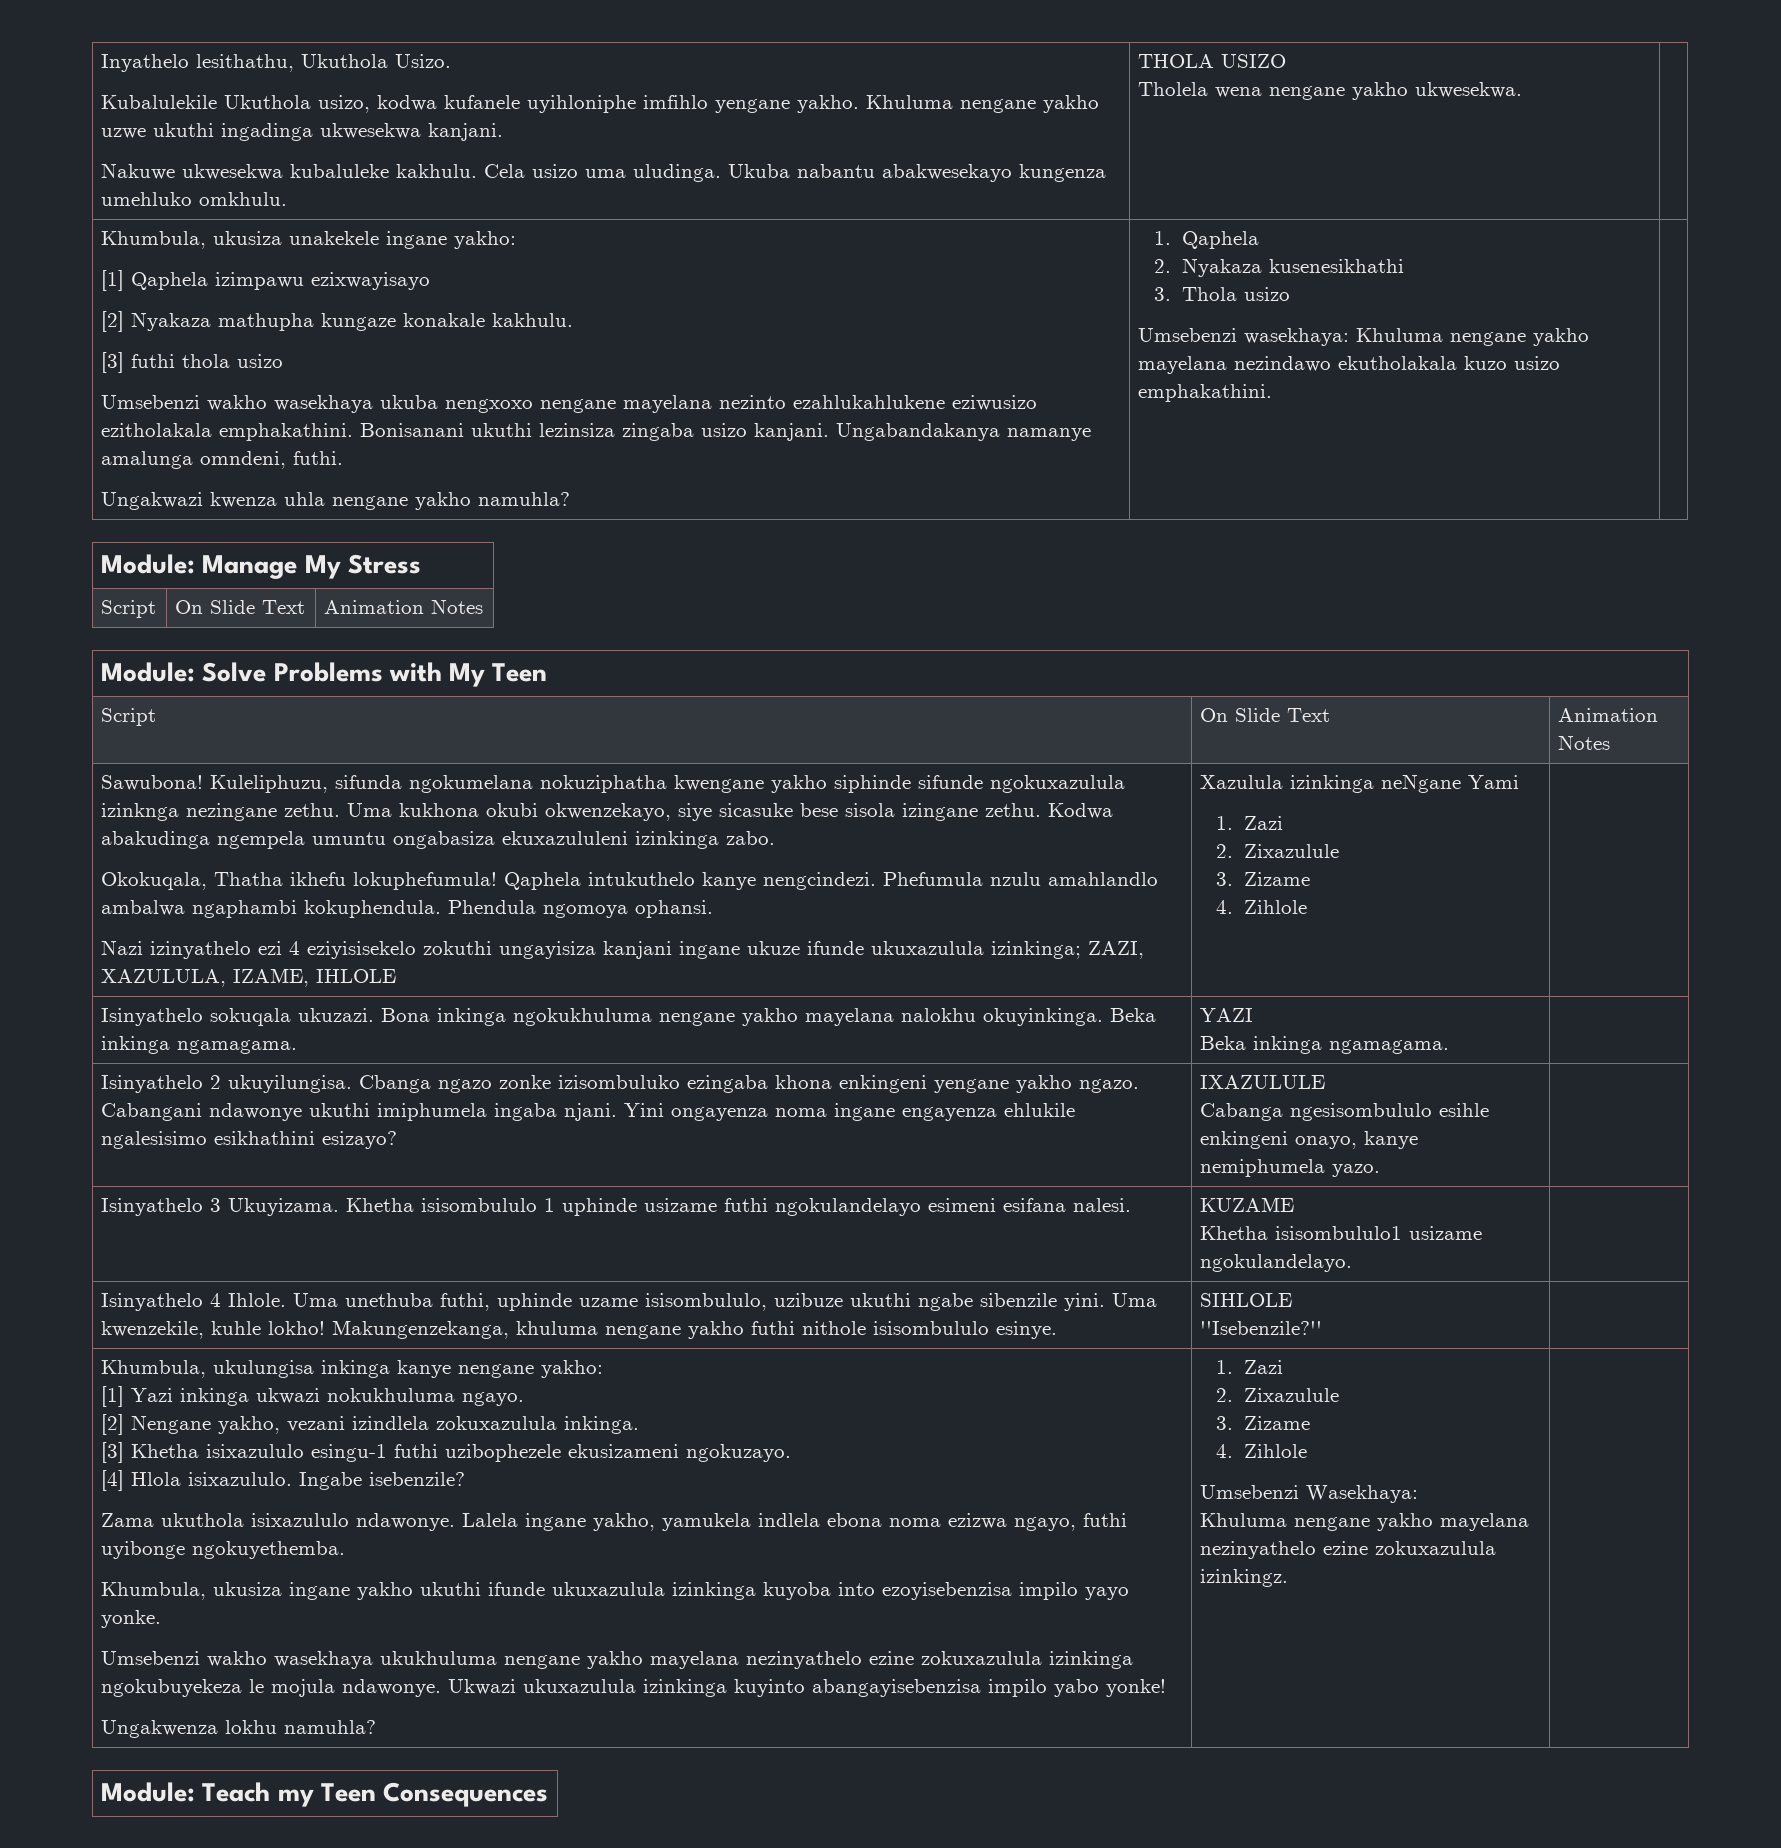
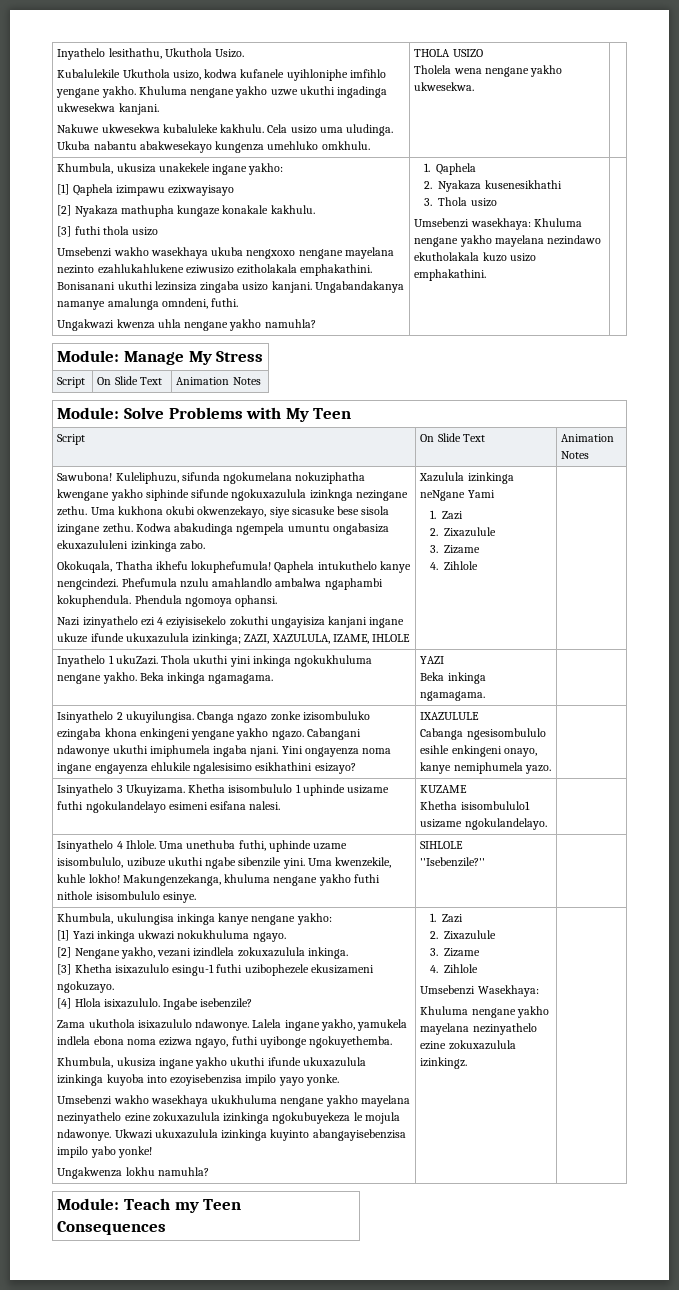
- Isinyathelo sokuqala ukuzazi. Bona inkinga ngokukhuluma nengane yakho mayelana nalokhu okuyinkinga. Beka inkinga ngamagama. | YAZI
+ Inyathelo 1 ukuZazi. Thola ukuthi yini inkinga ngokukhuluma nengane yakho. Beka inkinga ngamagama. | YAZI

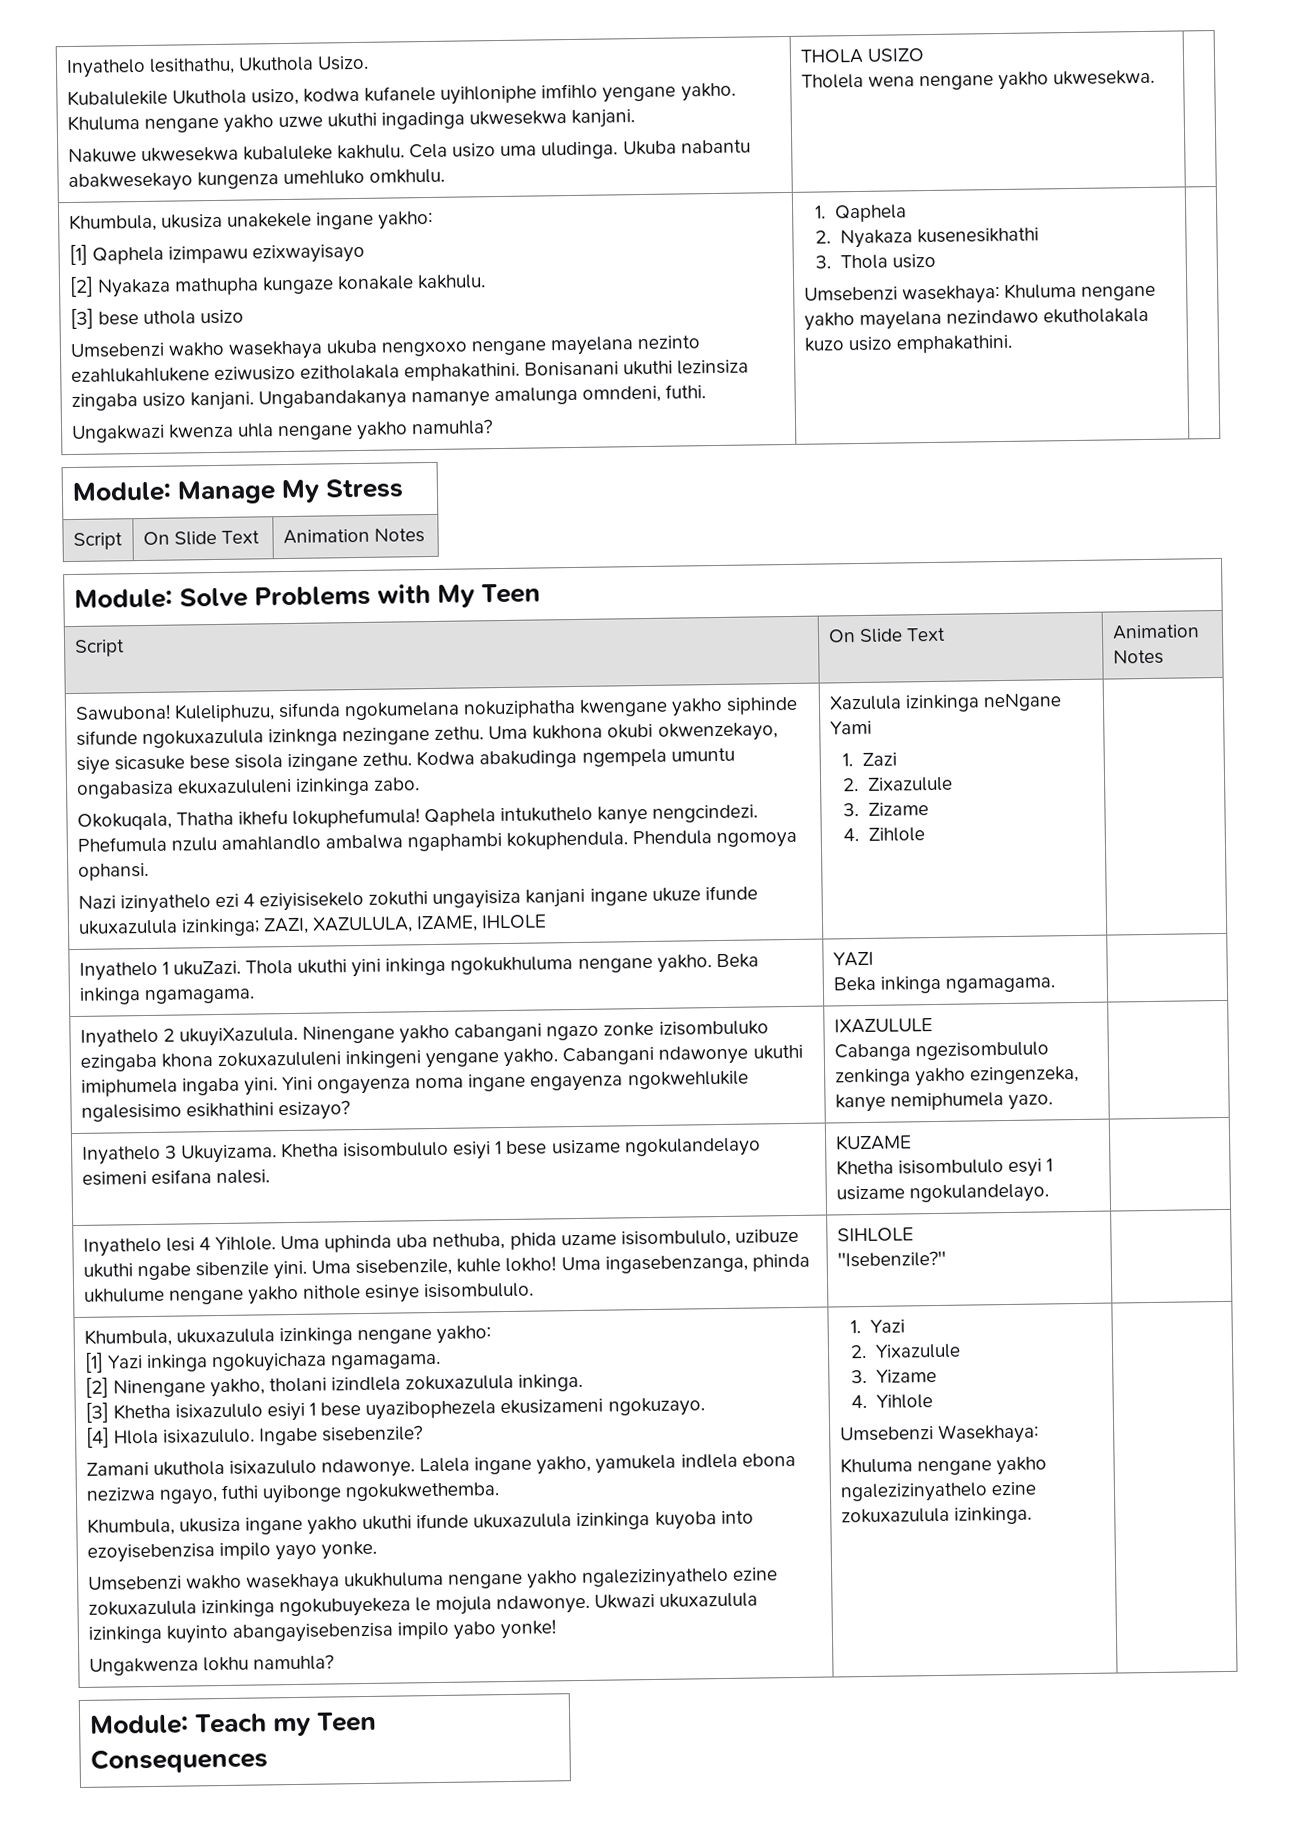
- [3] futhi thola usizo
+ [3] bese uthola usizo
- Isinyathelo 2 ukuyilungisa. Cbanga ngazo zonke izisombuluko ezingaba khona enkingeni yengane yakho ngazo. Cabangani ndawonye ukuthi imiphumela ingaba njani. Yini ongayenza noma ingane engayenza ehlukile ngalesisimo esikhathini esizayo? | IXAZULULE
- Cabanga ngesisombululo esihle enkingeni onayo, kanye nemiphumela yazo. |
+ Inyathelo 2 ukuyiXazulula. Ninengane yakho cabangani ngazo zonke izisombuluko ezingaba khona zokuxazululeni inkingeni yengane yakho. Cabangani ndawonye ukuthi imiphumela ingaba yini. Yini ongayenza noma ingane engayenza ngokwehlukile ngalesisimo esikhathini esizayo? | IXAZULULE
+ Cabanga ngezisombululo zenkinga yakho ezingenzeka, kanye nemiphumela yazo. |
- Isinyathelo 3 Ukuyizama. Khetha isisombululo 1 uphinde usizame futhi ngokulandelayo esimeni esifana nalesi. | KUZAME
- Khetha isisombululo1 usizame ngokulandelayo. |
+ Inyathelo 3 Ukuyizama. Khetha isisombululo esiyi 1 bese usizame ngokulandelayo esimeni esifana nalesi. | KUZAME
+ Khetha isisombululo esyi 1 usizame ngokulandelayo. |
- Isinyathelo 4 Ihlole. Uma unethuba futhi, uphinde uzame isisombululo, uzibuze ukuthi ngabe sibenzile yini. Uma kwenzekile, kuhle lokho! Makungenzekanga, khuluma nengane yakho futhi nithole isisombululo esinye. | SIHLOLE
+ Inyathelo lesi 4 Yihlole. Uma uphinda uba nethuba, phida uzame isisombululo, uzibuze ukuthi ngabe sibenzile yini. Uma sisebenzile, kuhle lokho! Uma ingasebenzanga, phinda ukhulume nengane yakho nithole esinye isisombululo. | SIHLOLE
- Khumbula, ukulungisa inkinga kanye nengane yakho:
+ Khumbula, ukuxazulula izinkinga nengane yakho:
- [1] Yazi inkinga ukwazi nokukhuluma ngayo.
- [2] Nengane yakho, vezani izindlela zokuxazulula inkinga.
+ [1] Yazi inkinga ngokuyichaza ngamagama.
+ [2] Ninengane yakho, tholani izindlela zokuxazulula inkinga.
- [3] Khetha isixazululo esingu-1 futhi uzibophezele ekusizameni ngokuzayo.
+ [3] Khetha isixazululo esiyi 1 bese uyazibophezela ekusizameni ngokuzayo.
- Ingabe isebenzile?
- Zama ukuthola isixazululo ndawonye.
+ Ingabe sisebenzile?
+ Zamani ukuthola isixazululo ndawonye.
- Lalela ingane yakho, yamukela indlela ebona noma ezizwa ngayo, futhi uyibonge ngokuyethemba.
+ Lalela ingane yakho, yamukela indlela ebona nezizwa ngayo, futhi uyibonge ngokukwethemba.
- Umsebenzi wakho wasekhaya ukukhuluma nengane yakho mayelana nezinyathelo ezine zokuxazulula izinkinga ngokubuyekeza le mojula ndawonye.
+ Umsebenzi wakho wasekhaya ukukhuluma nengane yakho ngalezizinyathelo ezine zokuxazulula izinkinga ngokubuyekeza le mojula ndawonye.
- Ungakwenza lokhu namuhla? | 1. Zazi
- 2. Zixazulule
- 3. Zizame
- 4. Zihlole
+ Ungakwenza lokhu namuhla? | 1. Yazi
+ 2. Yixazulule
+ 3. Yizame
+ 4. Yihlole
- Khuluma nengane yakho mayelana nezinyathelo ezine zokuxazulula izinkingz.
+ Khuluma nengane yakho ngalezizinyathelo ezine zokuxazulula izinkinga.

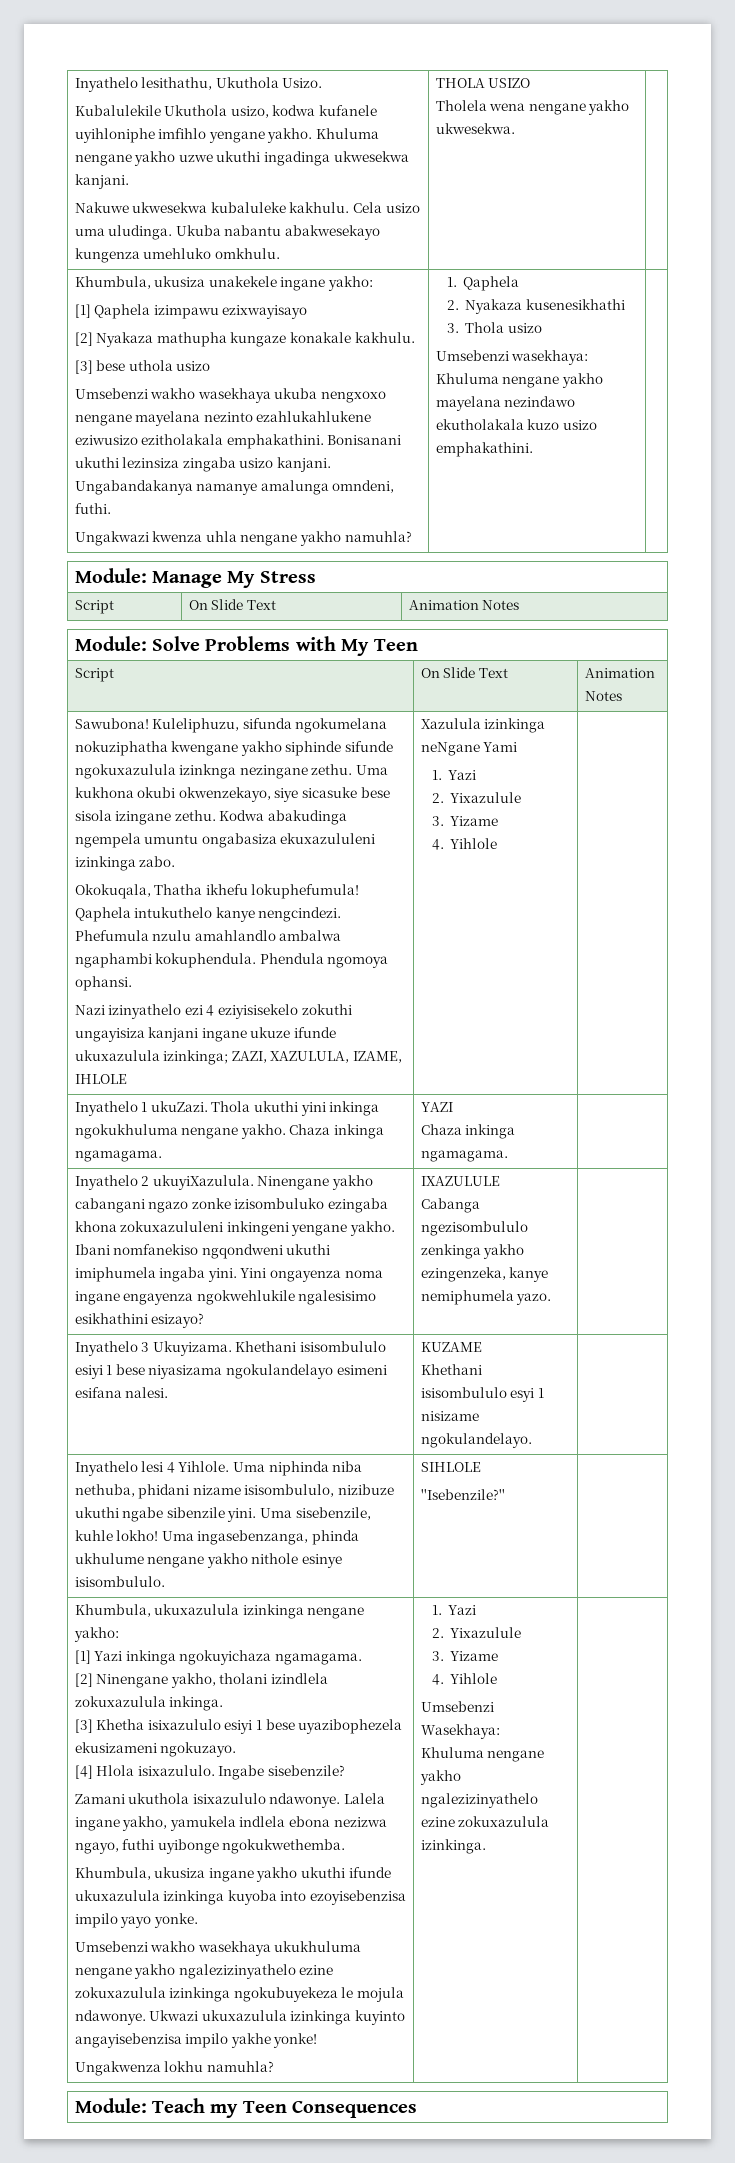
  Xazulula izinkinga neNgane Yami
- 1. Zazi
- 2. Zixazulule
- 3. Zizame
- 4. Zihlole
+ 1. Yazi
+ 2. Yixazulule
+ 3. Yizame
+ 4. Yihlole
- Inyathelo 1 ukuZazi. Thola ukuthi yini inkinga ngokukhuluma nengane yakho. Beka inkinga ngamagama. | YAZI
- Beka inkinga ngamagama. |
+ Inyathelo 1 ukuZazi. Thola ukuthi yini inkinga ngokukhuluma nengane yakho. Chaza inkinga ngamagama. | YAZI
+ Chaza inkinga ngamagama. |
- Inyathelo 2 ukuyiXazulula. Ninengane yakho cabangani ngazo zonke izisombuluko ezingaba khona zokuxazululeni inkingeni yengane yakho. Cabangani ndawonye ukuthi imiphumela ingaba yini. Yini ongayenza noma ingane engayenza ngokwehlukile ngalesisimo esikhathini esizayo? | IXAZULULE
+ Inyathelo 2 ukuyiXazulula. Ninengane yakho cabangani ngazo zonke izisombuluko ezingaba khona zokuxazululeni inkingeni yengane yakho. Ibani nomfanekiso ngqondweni ukuthi imiphumela ingaba yini. Yini ongayenza noma ingane engayenza ngokwehlukile ngalesisimo esikhathini esizayo? | IXAZULULE
- Inyathelo 3 Ukuyizama. Khetha isisombululo esiyi 1 bese usizame ngokulandelayo esimeni esifana nalesi. | KUZAME
- Khetha isisombululo esyi 1 usizame ngokulandelayo. |
+ Inyathelo 3 Ukuyizama. Khethani isisombululo esiyi 1 bese niyasizama ngokulandelayo esimeni esifana nalesi. | KUZAME
+ Khethani isisombululo esyi 1 nisizame ngokulandelayo. |
- Inyathelo lesi 4 Yihlole. Uma uphinda uba nethuba, phida uzame isisombululo, uzibuze ukuthi ngabe sibenzile yini. Uma sisebenzile, kuhle lokho! Uma ingasebenzanga, phinda ukhulume nengane yakho nithole esinye isisombululo. | SIHLOLE
+ Inyathelo lesi 4 Yihlole. Uma niphinda niba nethuba, phidani nizame isisombululo, nizibuze ukuthi ngabe sibenzile yini. Uma sisebenzile, kuhle lokho! Uma ingasebenzanga, phinda ukhulume nengane yakho nithole esinye isisombululo. | SIHLOLE
- Ukwazi ukuxazulula izinkinga kuyinto abangayisebenzisa impilo yabo yonke!
+ Ukwazi ukuxazulula izinkinga kuyinto angayisebenzisa impilo yakhe yonke!

